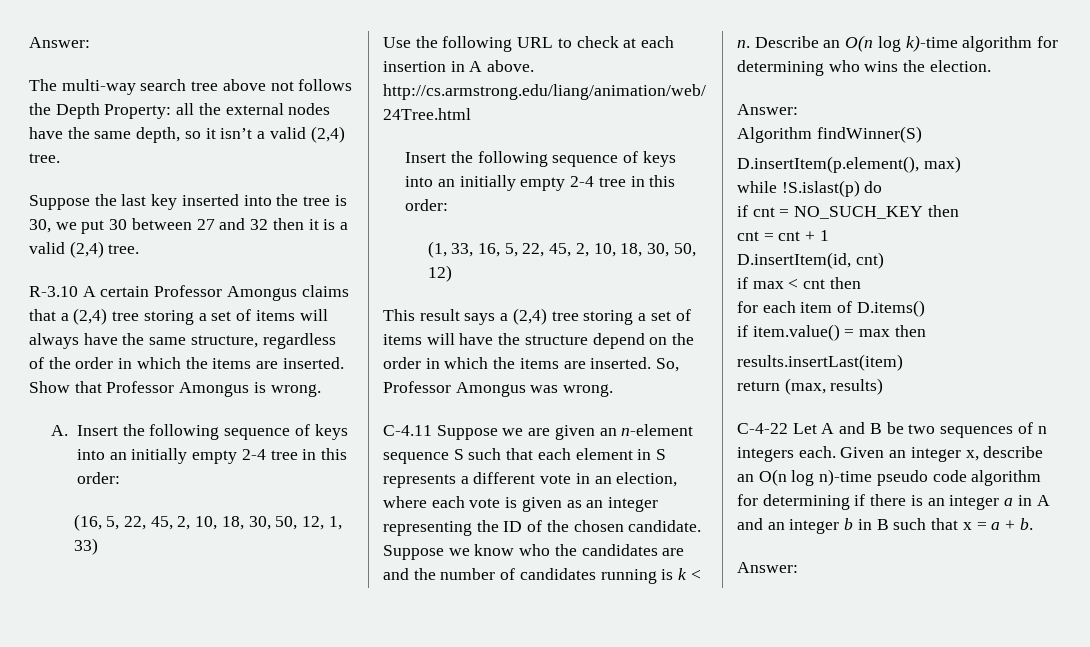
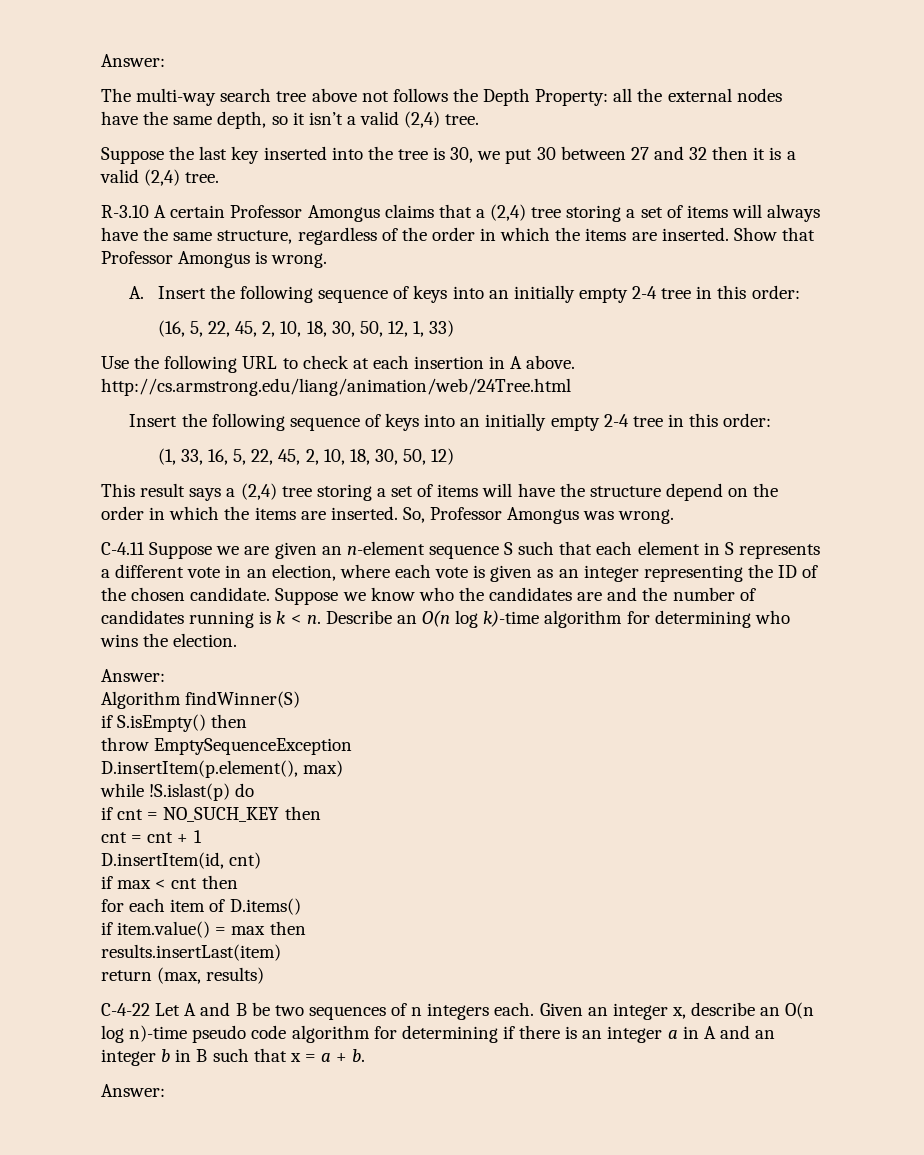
+ if S.isEmpty() then
+ throw EmptySequenceException

